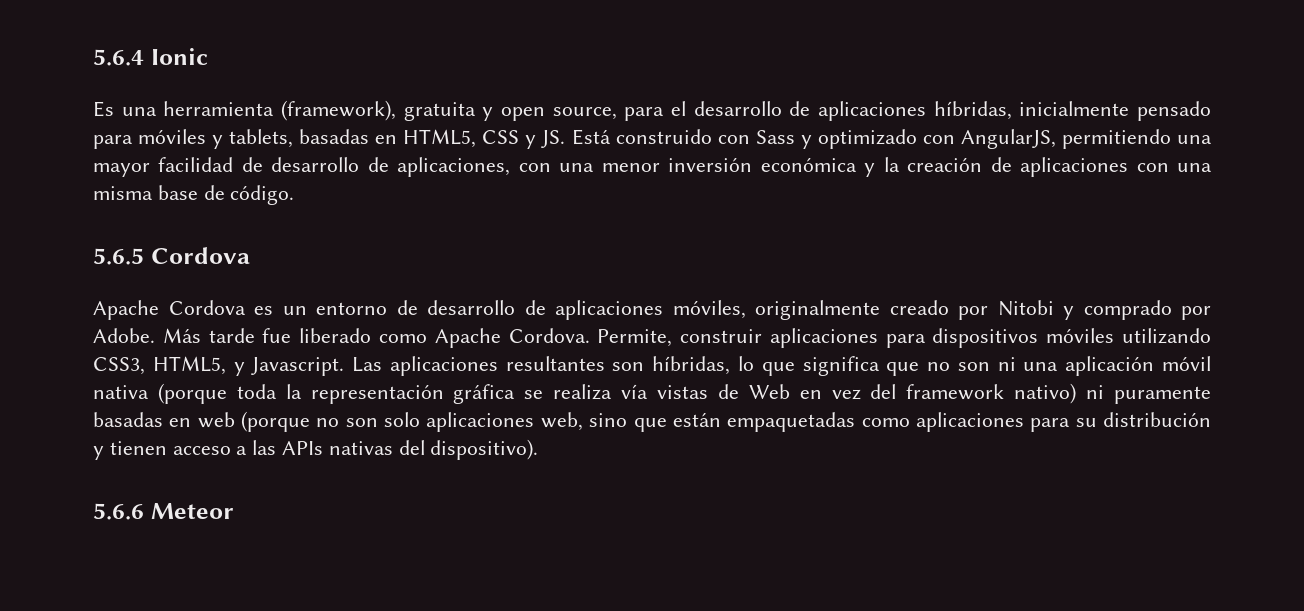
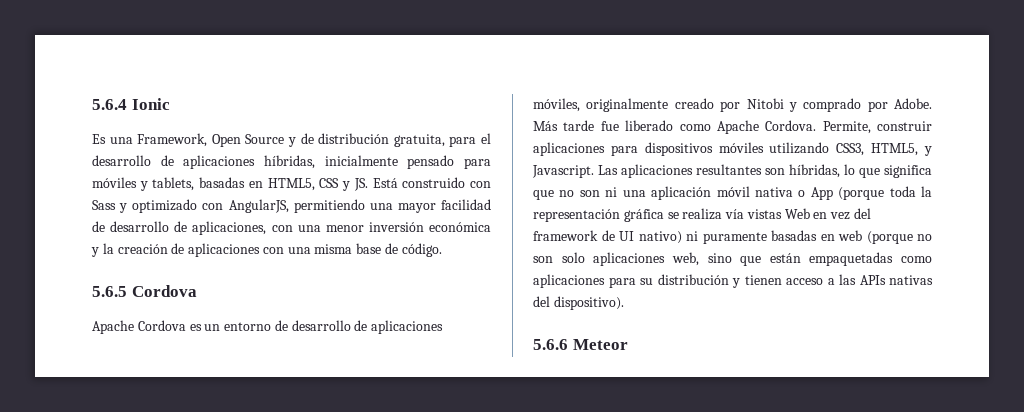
- Es una herramienta (framework), gratuita y open source, para el desarrollo de aplicaciones híbridas, inicialmente pensado para móviles y tablets, basadas en HTML5, CSS y JS. Está construido con Sass y optimizado con AngularJS, permitiendo una mayor facilidad de desarrollo de aplicaciones, con una menor inversión económica y la creación de aplicaciones con una misma base de código.
+ Es una Framework, Open Source y de distribución gratuita, para el desarrollo de aplicaciones híbridas, inicialmente pensado para móviles y tablets, basadas en HTML5, CSS y JS. Está construido con Sass y optimizado con AngularJS, permitiendo una mayor facilidad de desarrollo de aplicaciones, con una menor inversión económica y la creación de aplicaciones con una misma base de código.
- Las aplicaciones resultantes son híbridas, lo que significa que no son ni una aplicación móvil nativa (porque toda la representación gráfica se realiza vía vistas de Web en vez del framework nativo) ni puramente basadas en web (porque no son solo aplicaciones web, sino que están empaquetadas como aplicaciones para su distribución y tienen acceso a las APIs nativas del dispositivo).
+ Las aplicaciones resultantes son híbridas, lo que significa que no son ni una aplicación móvil nativa o App (porque toda la representación gráfica se realiza vía vistas Web en vez del framework de UI nativo) ni puramente basadas en web (porque no son solo aplicaciones web, sino que están empaquetadas como aplicaciones para su distribución y tienen acceso a las APIs nativas del dispositivo).

